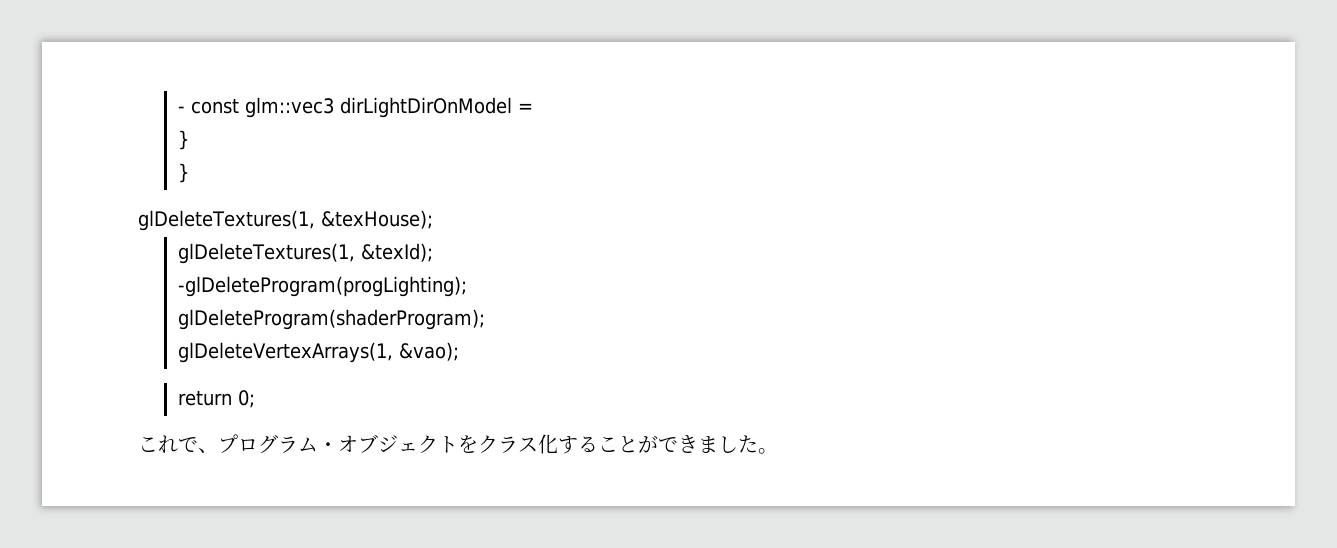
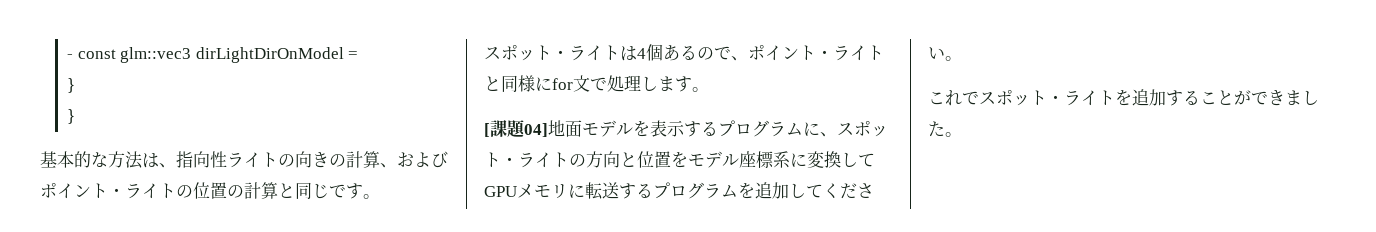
- glDeleteTextures(1, &texHouse);
- glDeleteTextures(1, &texId);
- -glDeleteProgram(progLighting);
- glDeleteProgram(shaderProgram);
- glDeleteVertexArrays(1, &vao);
- return 0;
- これで、プログラム・オブジェクトをクラス化することができました。
+ 基本的な方法は、指向性ライトの向きの計算、およびポイント・ライトの位置の計算と同じです。
+ スポット・ライトは4個あるので、ポイント・ライトと同様にfor文で処理します。
+ [課題04]地面モデルを表示するプログラムに、スポット・ライトの方向と位置をモデル座標系に変換してGPUメモリに転送するプログラムを追加してください。
+ これでスポット・ライトを追加することができました。

